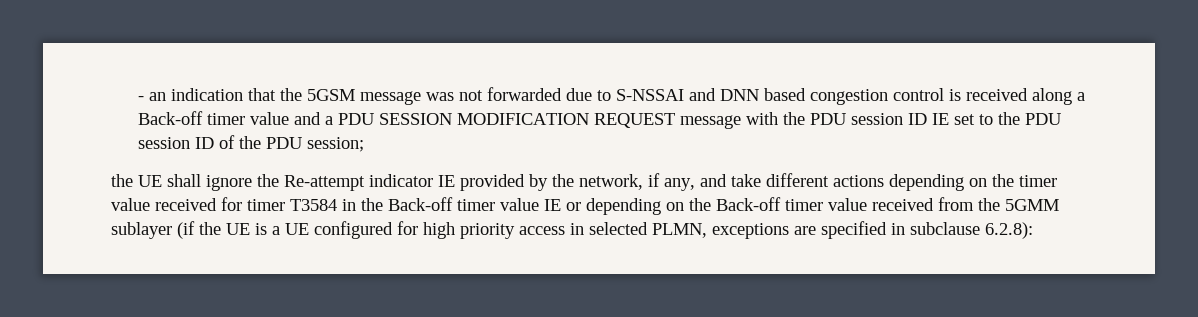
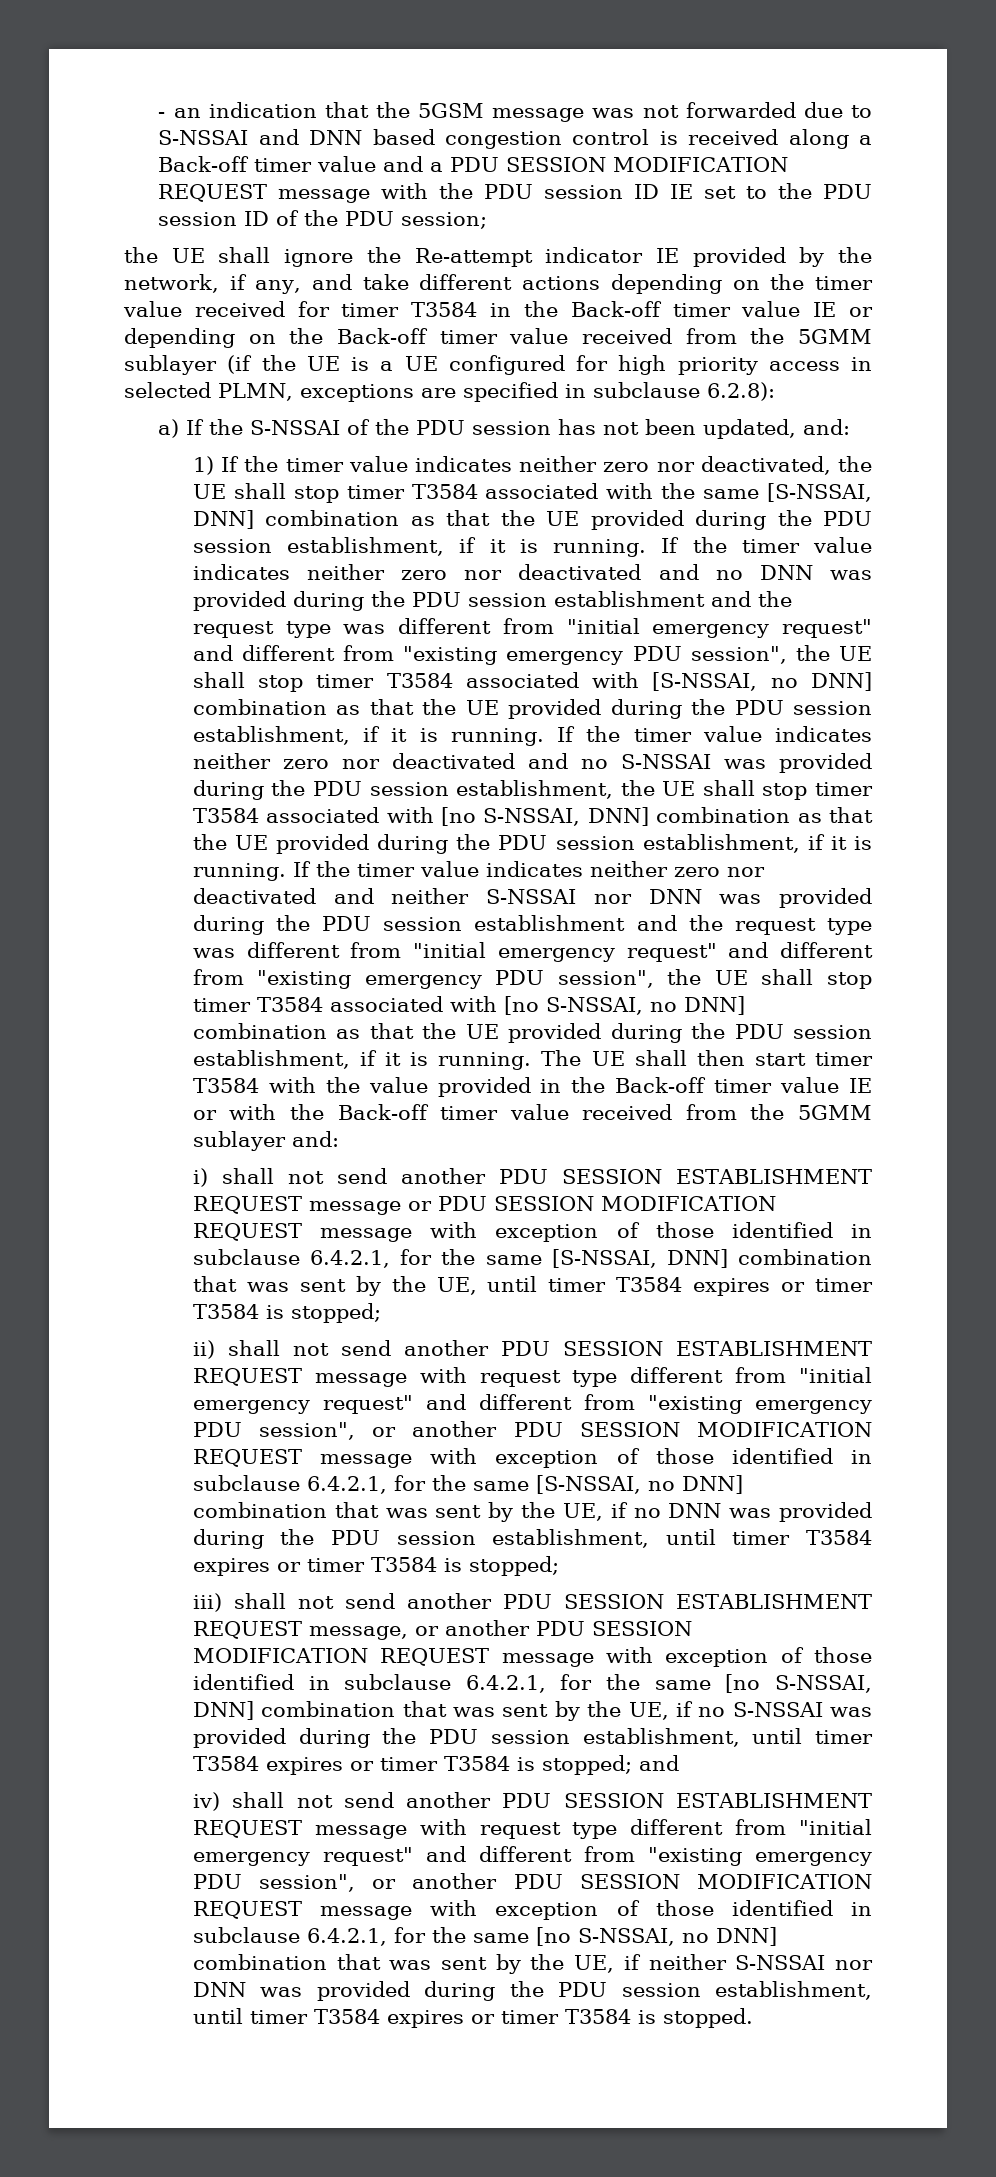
+ a) If the S-NSSAI of the PDU session has not been updated, and:
+ 1) If the timer value indicates neither zero nor deactivated, the UE shall stop timer T3584 associated with the same [S-NSSAI, DNN] combination as that the UE provided during the PDU session establishment, if it is running. If the timer value indicates neither zero nor deactivated and no DNN was provided during the PDU session establishment and the request type was different from "initial emergency request" and different from "existing emergency PDU session", the UE shall stop timer T3584 associated with [S-NSSAI, no DNN] combination as that the UE provided during the PDU session establishment, if it is running. If the timer value indicates neither zero nor deactivated and no S-NSSAI was provided during the PDU session establishment, the UE shall stop timer T3584 associated with [no S-NSSAI, DNN] combination as that the UE provided during the PDU session establishment, if it is running. If the timer value indicates neither zero nor deactivated and neither S-NSSAI nor DNN was provided during the PDU session establishment and the request type was different from "initial emergency request" and different from "existing emergency PDU session", the UE shall stop timer T3584 associated with [no S-NSSAI, no DNN] combination as that the UE provided during the PDU session establishment, if it is running. The UE shall then start timer T3584 with the value provided in the Back-off timer value IE or with the Back-off timer value received from the 5GMM sublayer and:
+ i) shall not send another PDU SESSION ESTABLISHMENT REQUEST message or PDU SESSION MODIFICATION REQUEST message with exception of those identified in subclause 6.4.2.1, for the same [S-NSSAI, DNN] combination that was sent by the UE, until timer T3584 expires or timer T3584 is stopped;
+ ii) shall not send another PDU SESSION ESTABLISHMENT REQUEST message with request type different from "initial emergency request" and different from "existing emergency PDU session", or another PDU SESSION MODIFICATION REQUEST message with exception of those identified in subclause 6.4.2.1, for the same [S-NSSAI, no DNN] combination that was sent by the UE, if no DNN was provided during the PDU session establishment, until timer T3584 expires or timer T3584 is stopped;
+ iii) shall not send another PDU SESSION ESTABLISHMENT REQUEST message, or another PDU SESSION MODIFICATION REQUEST message with exception of those identified in subclause 6.4.2.1, for the same [no S-NSSAI, DNN] combination that was sent by the UE, if no S-NSSAI was provided during the PDU session establishment, until timer T3584 expires or timer T3584 is stopped; and
+ iv) shall not send another PDU SESSION ESTABLISHMENT REQUEST message with request type different from "initial emergency request" and different from "existing emergency PDU session", or another PDU SESSION MODIFICATION REQUEST message with exception of those identified in subclause 6.4.2.1, for the same [no S-NSSAI, no DNN] combination that was sent by the UE, if neither S-NSSAI nor DNN was provided during the PDU session establishment, until timer T3584 expires or timer T3584 is stopped.

